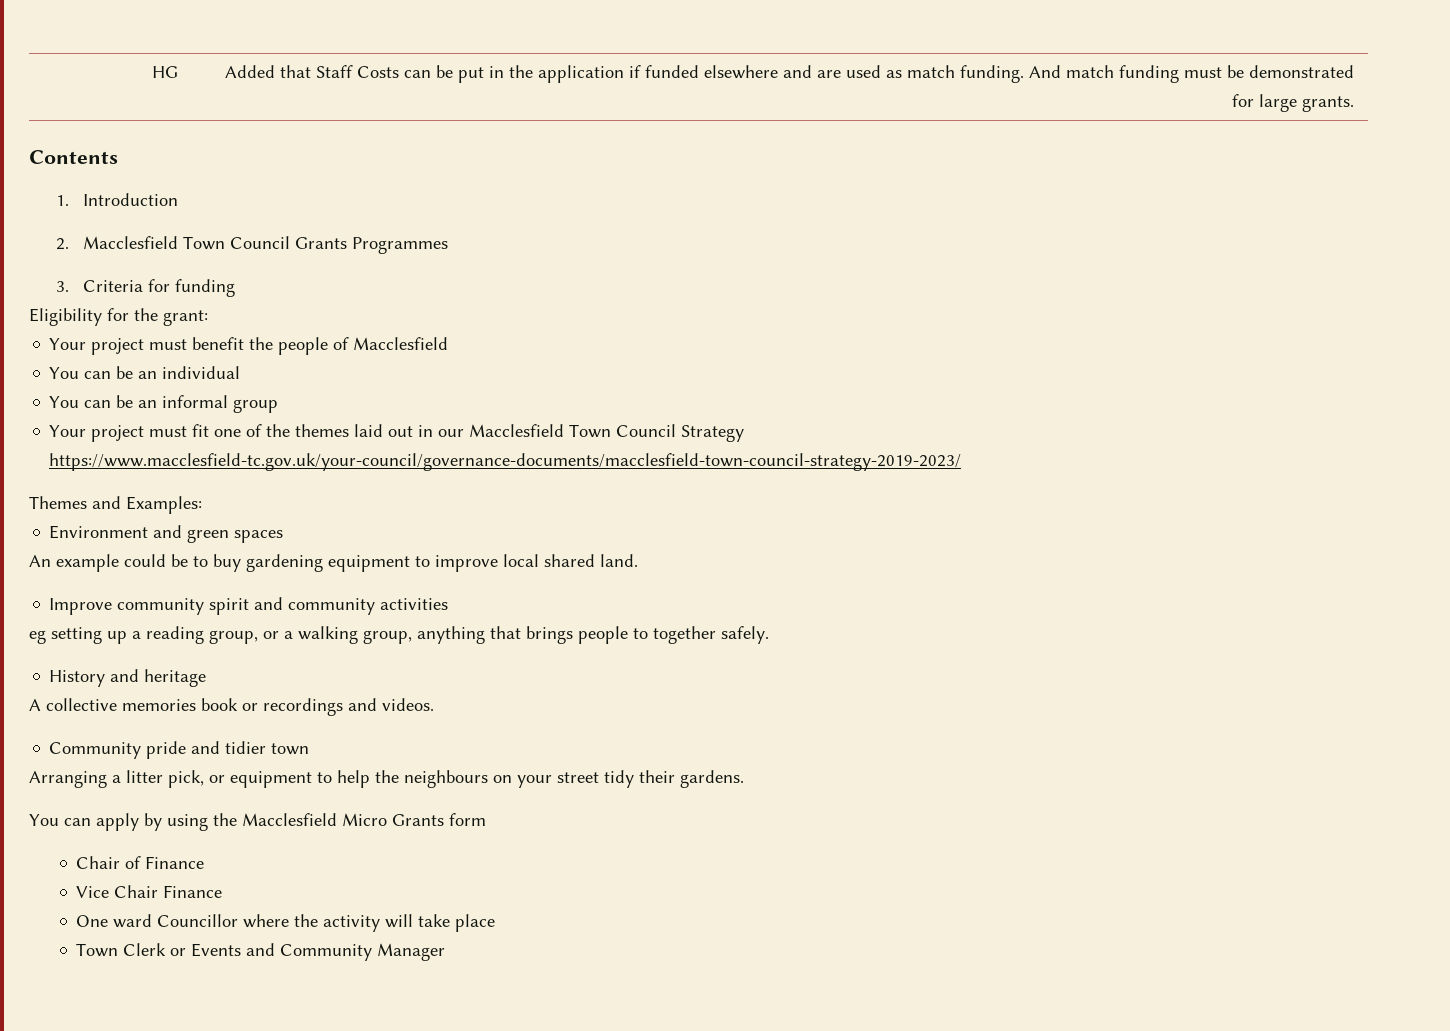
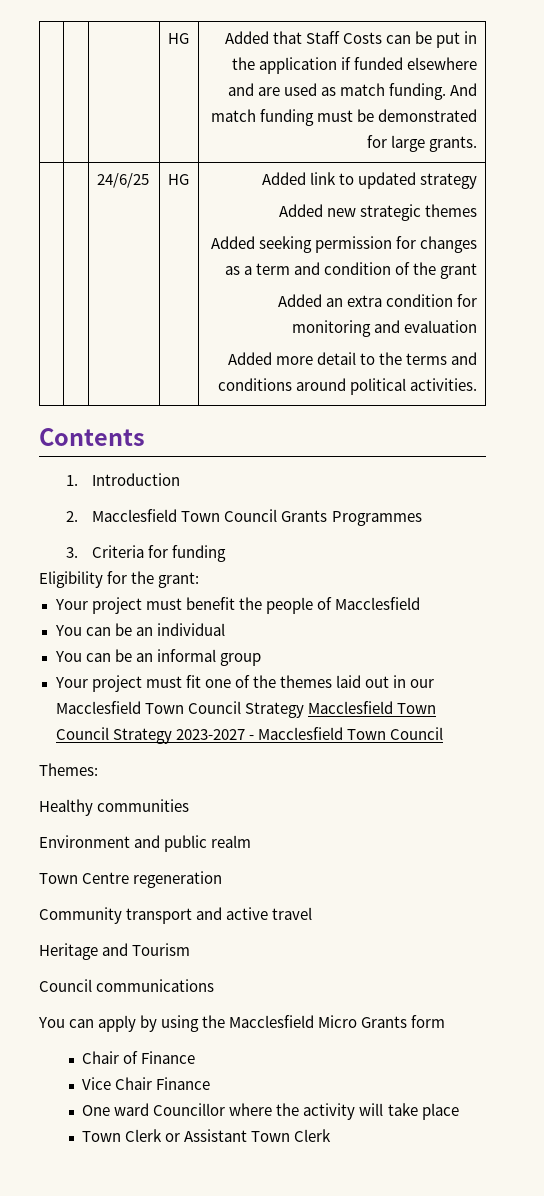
+ 24/6/25 | HG | Added link to updated strategy
+ Added new strategic themes
+ Added seeking permission for changes as a term and condition of the grant
+ Added an extra condition for monitoring and evaluation
+ Added more detail to the terms and conditions around political activities.
- Your project must fit one of the themes laid out in our Macclesfield Town Council Strategy https://www.macclesfield-tc.gov.uk/your-council/governance-documents/macclesfield-town-council-strategy-2019-2023/
- Themes and Examples:
- Environment and green spaces
- An example could be to buy gardening equipment to improve local shared land.
- Improve community spirit and community activities
- eg setting up a reading group, or a walking group, anything that brings people to together safely.
- History and heritage
- A collective memories book or recordings and videos.
- Community pride and tidier town
- Arranging a litter pick, or equipment to help the neighbours on your street tidy their gardens.
+ Your project must fit one of the themes laid out in our Macclesfield Town Council Strategy Macclesfield Town Council Strategy 2023-2027 - Macclesfield Town Council
+ Themes:
+ Healthy communities
+ Environment and public realm
+ Town Centre regeneration
+ Community transport and active travel
+ Heritage and Tourism
+ Council communications
- Town Clerk or Events and Community Manager
+ Town Clerk or Assistant Town Clerk

